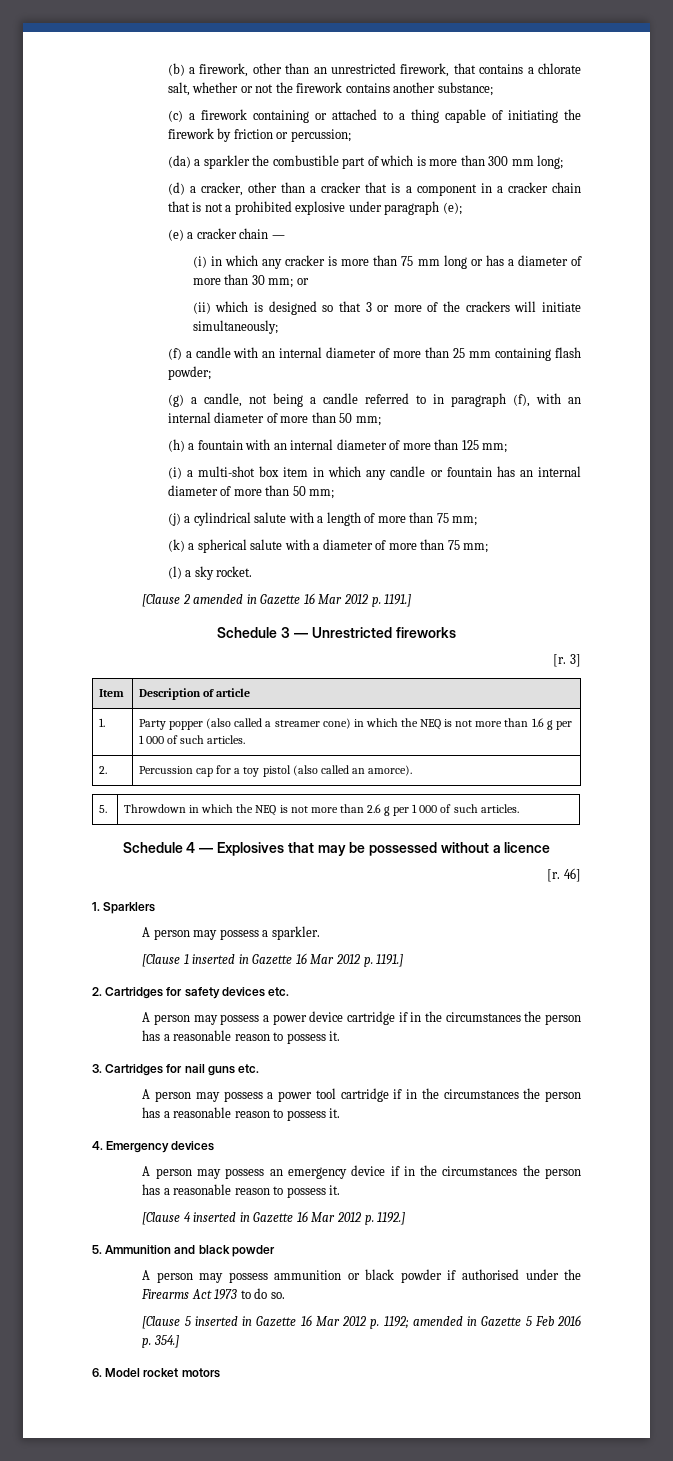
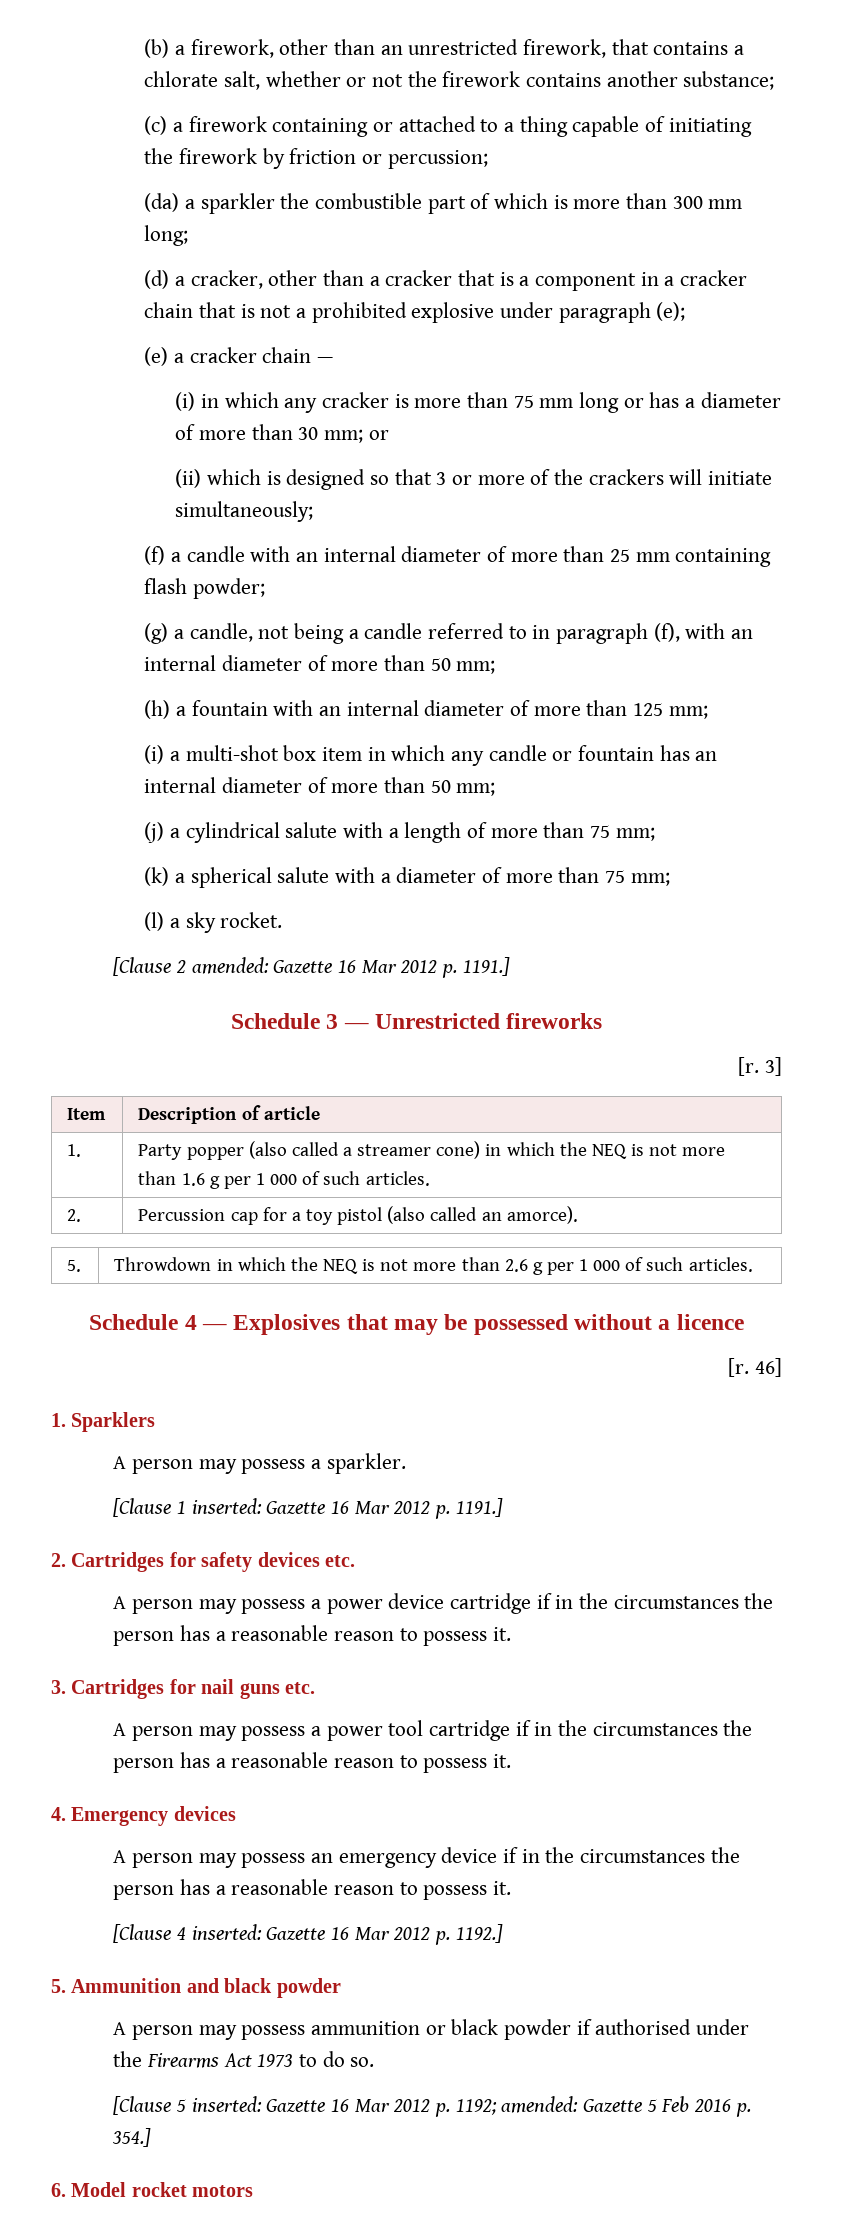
- [Clause 2 amended in Gazette 16 Mar 2012 p. 1191.]
+ [Clause 2 amended: Gazette 16 Mar 2012 p. 1191.]
- [Clause 1 inserted in Gazette 16 Mar 2012 p. 1191.]
+ [Clause 1 inserted: Gazette 16 Mar 2012 p. 1191.]
- [Clause 4 inserted in Gazette 16 Mar 2012 p. 1192.]
+ [Clause 4 inserted: Gazette 16 Mar 2012 p. 1192.]
- [Clause 5 inserted in Gazette 16 Mar 2012 p. 1192; amended in Gazette 5 Feb 2016 p. 354.]
+ [Clause 5 inserted: Gazette 16 Mar 2012 p. 1192; amended: Gazette 5 Feb 2016 p. 354.]

